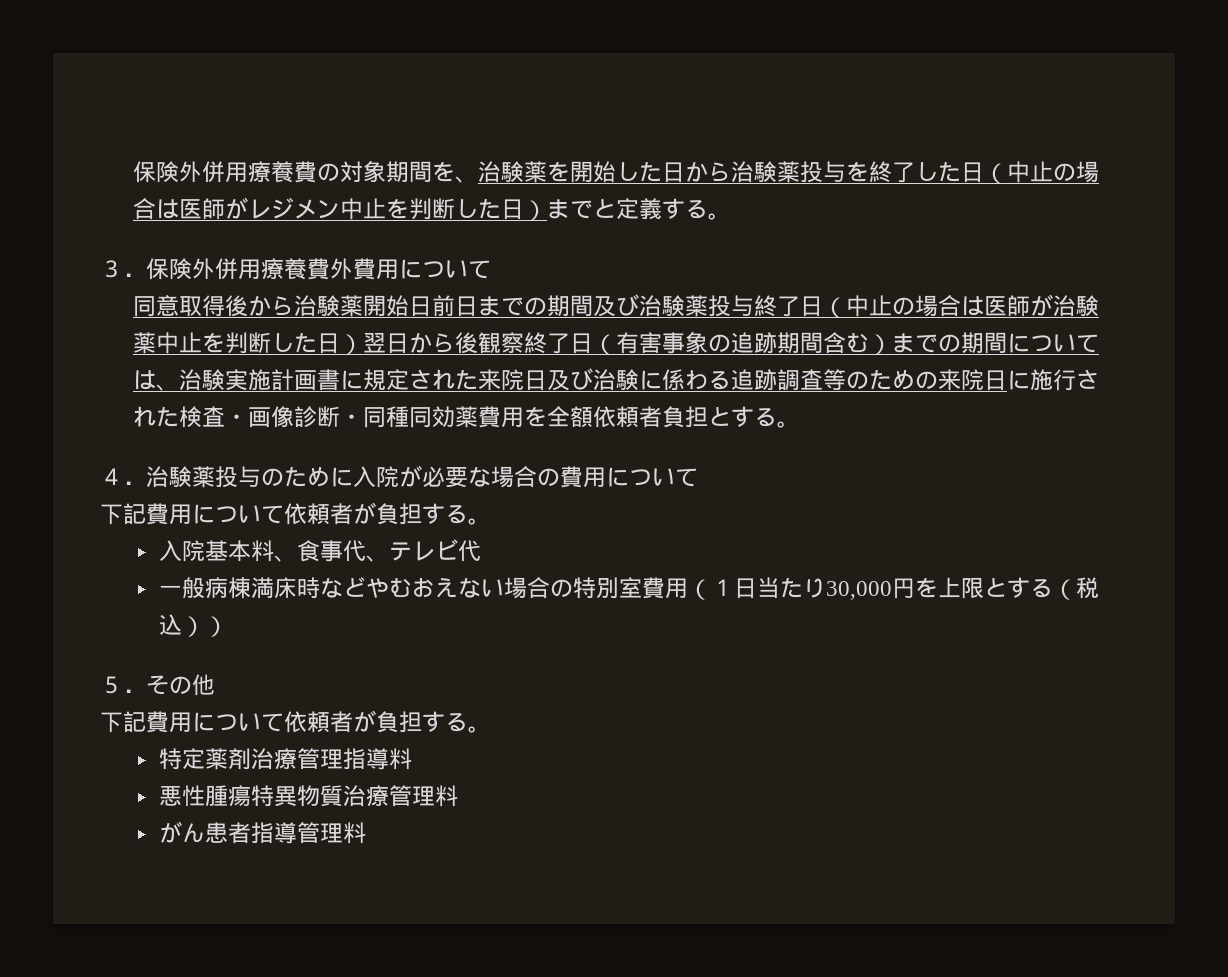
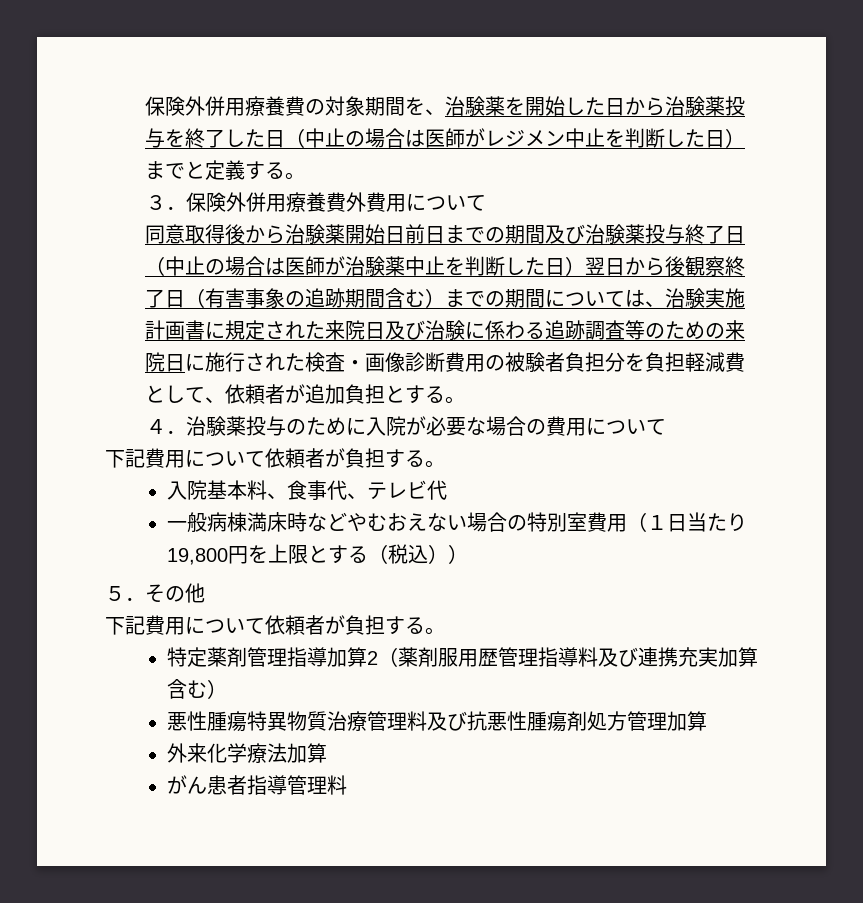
- 同意取得後から治験薬開始日前日までの期間及び治験薬投与終了日（中止の場合は医師が治験薬中止を判断した日）翌日から後観察終了日（有害事象の追跡期間含む）までの期間については、治験実施計画書に規定された来院日及び治験に係わる追跡調査等のための来院日に施行された検査・画像診断・同種同効薬費用を全額依頼者負担とする。
+ 同意取得後から治験薬開始日前日までの期間及び治験薬投与終了日（中止の場合は医師が治験薬中止を判断した日）翌日から後観察終了日（有害事象の追跡期間含む）までの期間については、治験実施計画書に規定された来院日及び治験に係わる追跡調査等のための来院日に施行された検査・画像診断費用の被験者負担分を負担軽減費として、依頼者が追加負担とする。
- 一般病棟満床時などやむおえない場合の特別室費用（１日当たり30,000円を上限とする（税込））
+ 一般病棟満床時などやむおえない場合の特別室費用（１日当たり19,800円を上限とする（税込））
- 特定薬剤治療管理指導料
+ 特定薬剤管理指導加算2（薬剤服用歴管理指導料及び連携充実加算含む）
- 悪性腫瘍特異物質治療管理料
+ 悪性腫瘍特異物質治療管理料及び抗悪性腫瘍剤処方管理加算
+ 外来化学療法加算

